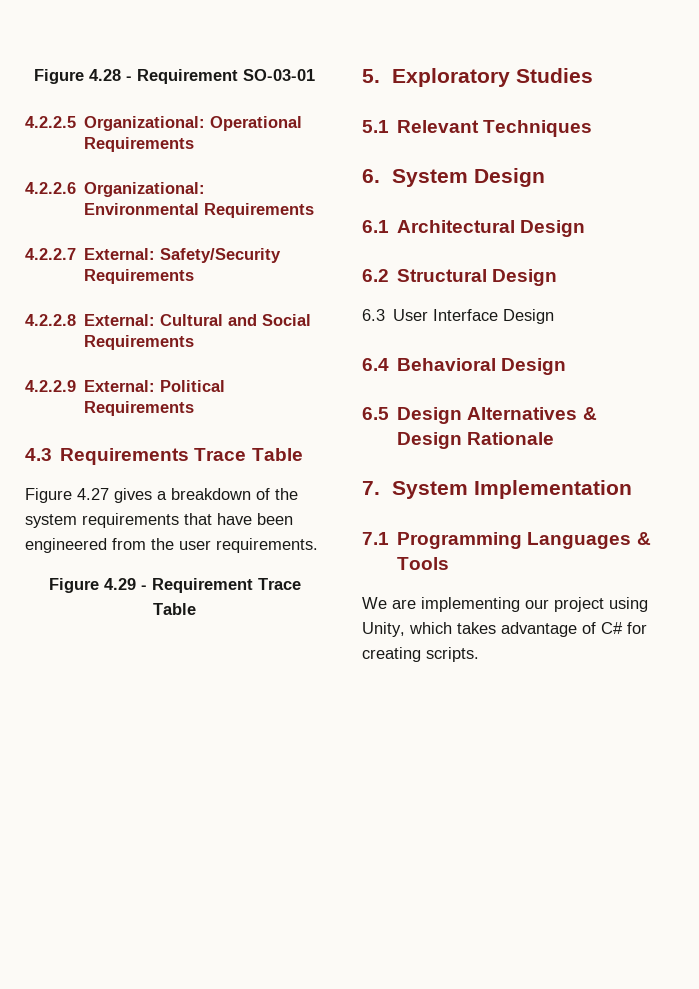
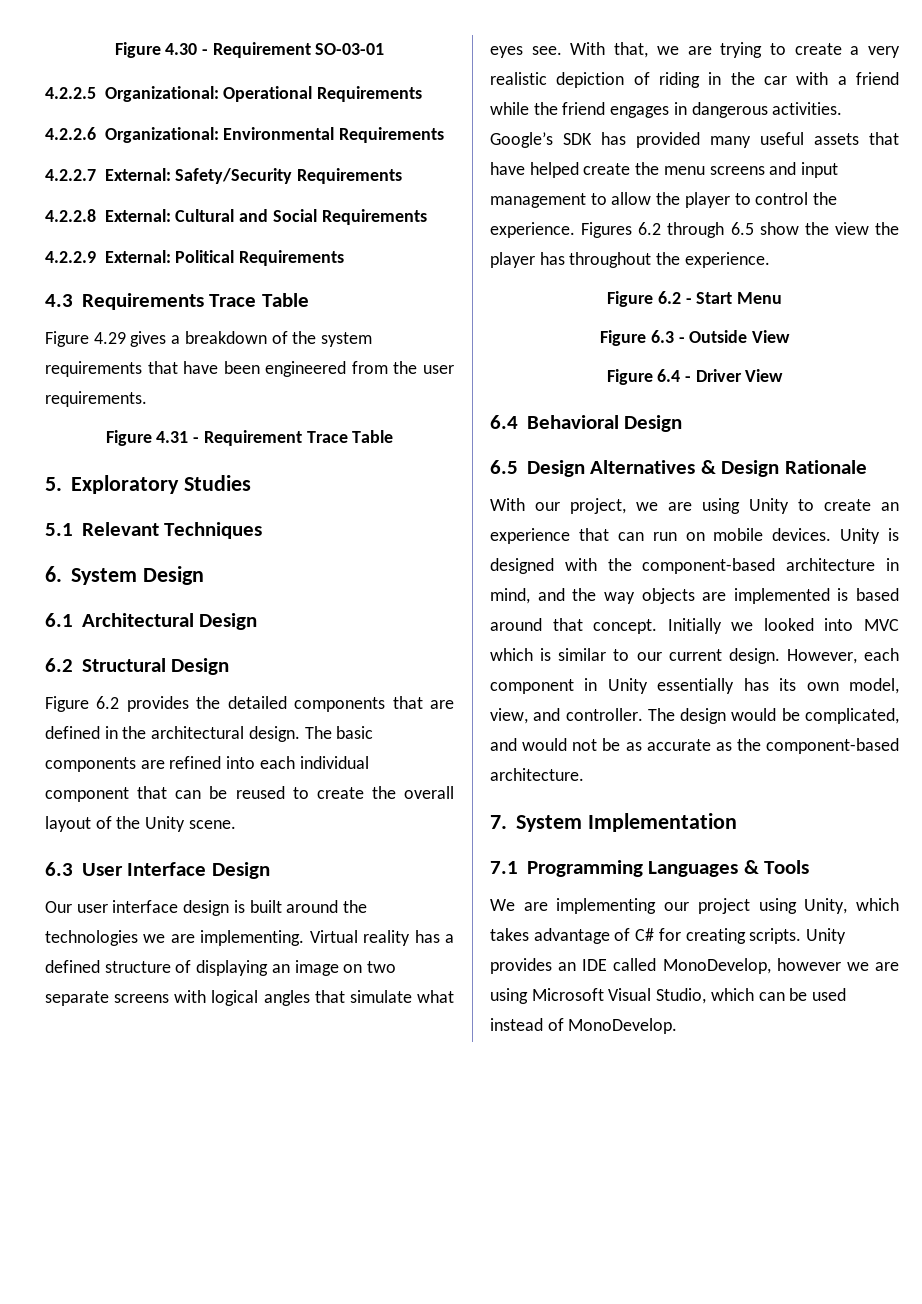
- Figure 4.28 - Requirement SO-03-01
+ Figure 4.30 - Requirement SO-03-01
- Figure 4.27 gives a breakdown of the system requirements that have been engineered from the user requirements.
+ Figure 4.29 gives a breakdown of the system requirements that have been engineered from the user requirements.
- Figure 4.29 - Requirement Trace Table
+ Figure 4.31 - Requirement Trace Table
+ Figure 6.2 provides the detailed components that are defined in the architectural design. The basic components are refined into each individual component that can be reused to create the overall layout of the Unity scene.
  6.3 User Interface Design
+ Our user interface design is built around the technologies we are implementing. Virtual reality has a defined structure of displaying an image on two separate screens with logical angles that simulate what eyes see. With that, we are trying to create a very realistic depiction of riding in the car with a friend while the friend engages in dangerous activities. Google’s SDK has provided many useful assets that have helped create the menu screens and input management to allow the player to control the experience. Figures 6.2 through 6.5 show the view the player has throughout the experience.
+ Figure 6.2 - Start Menu
+ Figure 6.3 - Outside View
+ Figure 6.4 - Driver View
+ With our project, we are using Unity to create an experience that can run on mobile devices. Unity is designed with the component-based architecture in mind, and the way objects are implemented is based around that concept. Initially we looked into MVC which is similar to our current design. However, each component in Unity essentially has its own model, view, and controller. The design would be complicated, and would not be as accurate as the component-based architecture.
+ Unity provides an IDE called MonoDevelop, however we are using Microsoft Visual Studio, which can be used instead of MonoDevelop.

